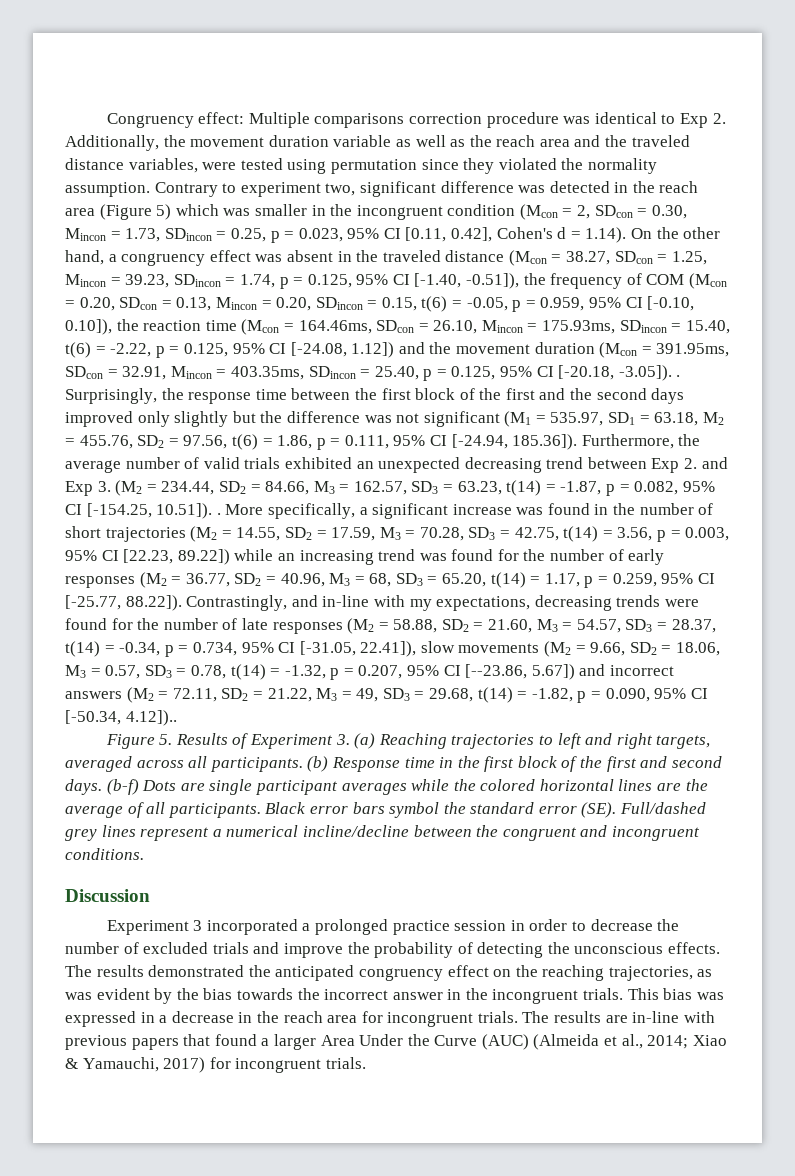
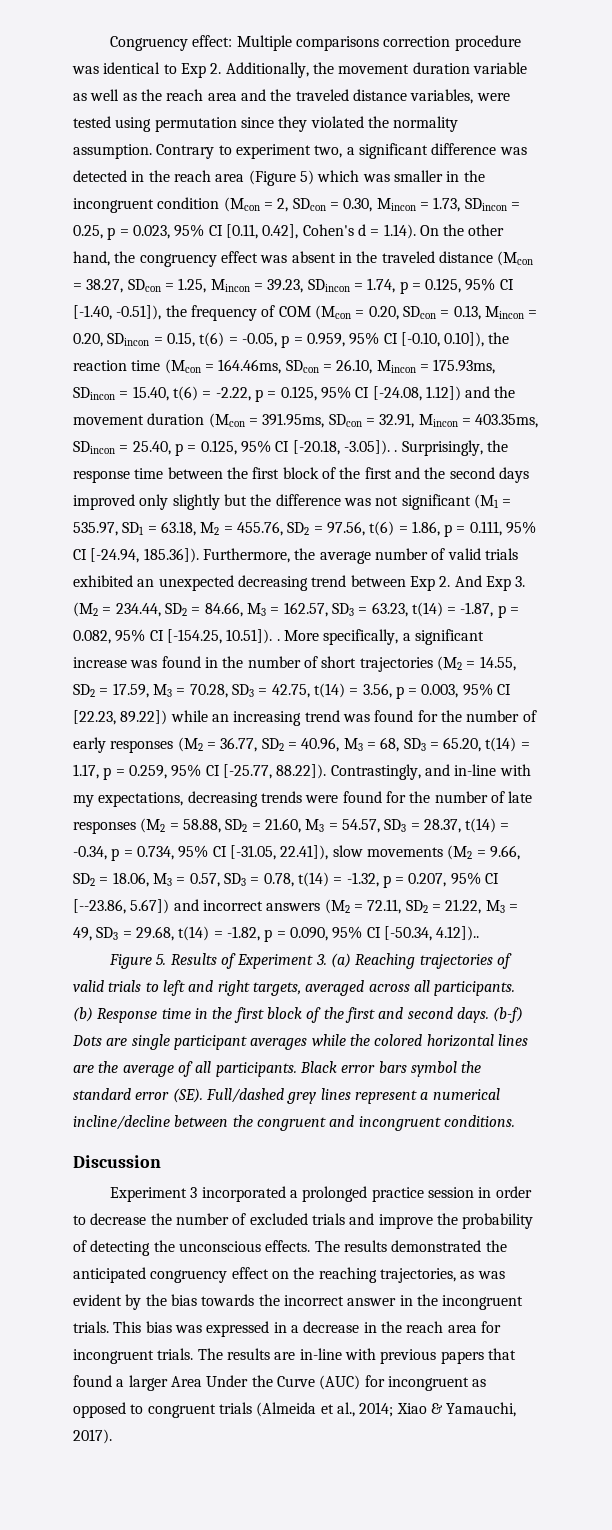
- Contrary to experiment two, significant difference was detected in the reach area (Figure 5) which was smaller in the incongruent condition (Mcon = 2, SDcon = 0.30, Mincon = 1.73, SDincon = 0.25, p = 0.023, 95% CI [0.11, 0.42], Cohen's d = 1.14). On the other hand, a congruency effect was absent in the traveled distance (Mcon = 38.27, SDcon = 1.25, Mincon = 39.23, SDincon = 1.74, p = 0.125, 95% CI [-1.40, -0.51]), the frequency of COM (Mcon = 0.20, SDcon = 0.13, Mincon = 0.20, SDincon = 0.15, t(6) = -0.05, p = 0.959, 95% CI [-0.10, 0.10]), the reaction time (Mcon = 164.46ms, SDcon = 26.10, Mincon = 175.93ms, SDincon = 15.40, t(6) = -2.22, p = 0.125, 95% CI [-24.08, 1.12]) and the movement duration (Mcon = 391.95ms, SDcon = 32.91, Mincon = 403.35ms, SDincon = 25.40, p = 0.125, 95% CI [-20.18, -3.05]). .
+ Contrary to experiment two, a significant difference was detected in the reach area (Figure 5) which was smaller in the incongruent condition (Mcon = 2, SDcon = 0.30, Mincon = 1.73, SDincon = 0.25, p = 0.023, 95% CI [0.11, 0.42], Cohen's d = 1.14). On the other hand, the congruency effect was absent in the traveled distance (Mcon = 38.27, SDcon = 1.25, Mincon = 39.23, SDincon = 1.74, p = 0.125, 95% CI [-1.40, -0.51]), the frequency of COM (Mcon = 0.20, SDcon = 0.13, Mincon = 0.20, SDincon = 0.15, t(6) = -0.05, p = 0.959, 95% CI [-0.10, 0.10]), the reaction time (Mcon = 164.46ms, SDcon = 26.10, Mincon = 175.93ms, SDincon = 15.40, t(6) = -2.22, p = 0.125, 95% CI [-24.08, 1.12]) and the movement duration (Mcon = 391.95ms, SDcon = 32.91, Mincon = 403.35ms, SDincon = 25.40, p = 0.125, 95% CI [-20.18, -3.05]). .
- Surprisingly, the response time between the first block of the first and the second days improved only slightly but the difference was not significant (M1 = 535.97, SD1 = 63.18, M2 = 455.76, SD2 = 97.56, t(6) = 1.86, p = 0.111, 95% CI [-24.94, 185.36]). Furthermore, the average number of valid trials exhibited an unexpected decreasing trend between Exp 2. and Exp 3. (M2 = 234.44, SD2 = 84.66, M3 = 162.57, SD3 = 63.23, t(14) = -1.87, p = 0.082, 95% CI [-154.25, 10.51]). .
+ Surprisingly, the response time between the first block of the first and the second days improved only slightly but the difference was not significant (M1 = 535.97, SD1 = 63.18, M2 = 455.76, SD2 = 97.56, t(6) = 1.86, p = 0.111, 95% CI [-24.94, 185.36]). Furthermore, the average number of valid trials exhibited an unexpected decreasing trend between Exp 2. And Exp 3. (M2 = 234.44, SD2 = 84.66, M3 = 162.57, SD3 = 63.23, t(14) = -1.87, p = 0.082, 95% CI [-154.25, 10.51]). .
- Figure 5. Results of Experiment 3. (a) Reaching trajectories to left and right targets, averaged across all participants.
+ Figure 5. Results of Experiment 3. (a) Reaching trajectories of valid trials to left and right targets, averaged across all participants.
- The results are in-line with previous papers that found a larger Area Under the Curve (AUC) (Almeida et al., 2014; Xiao & Yamauchi, 2017) for incongruent trials.
+ The results are in-line with previous papers that found a larger Area Under the Curve (AUC) for incongruent as opposed to congruent trials (Almeida et al., 2014; Xiao & Yamauchi, 2017).

